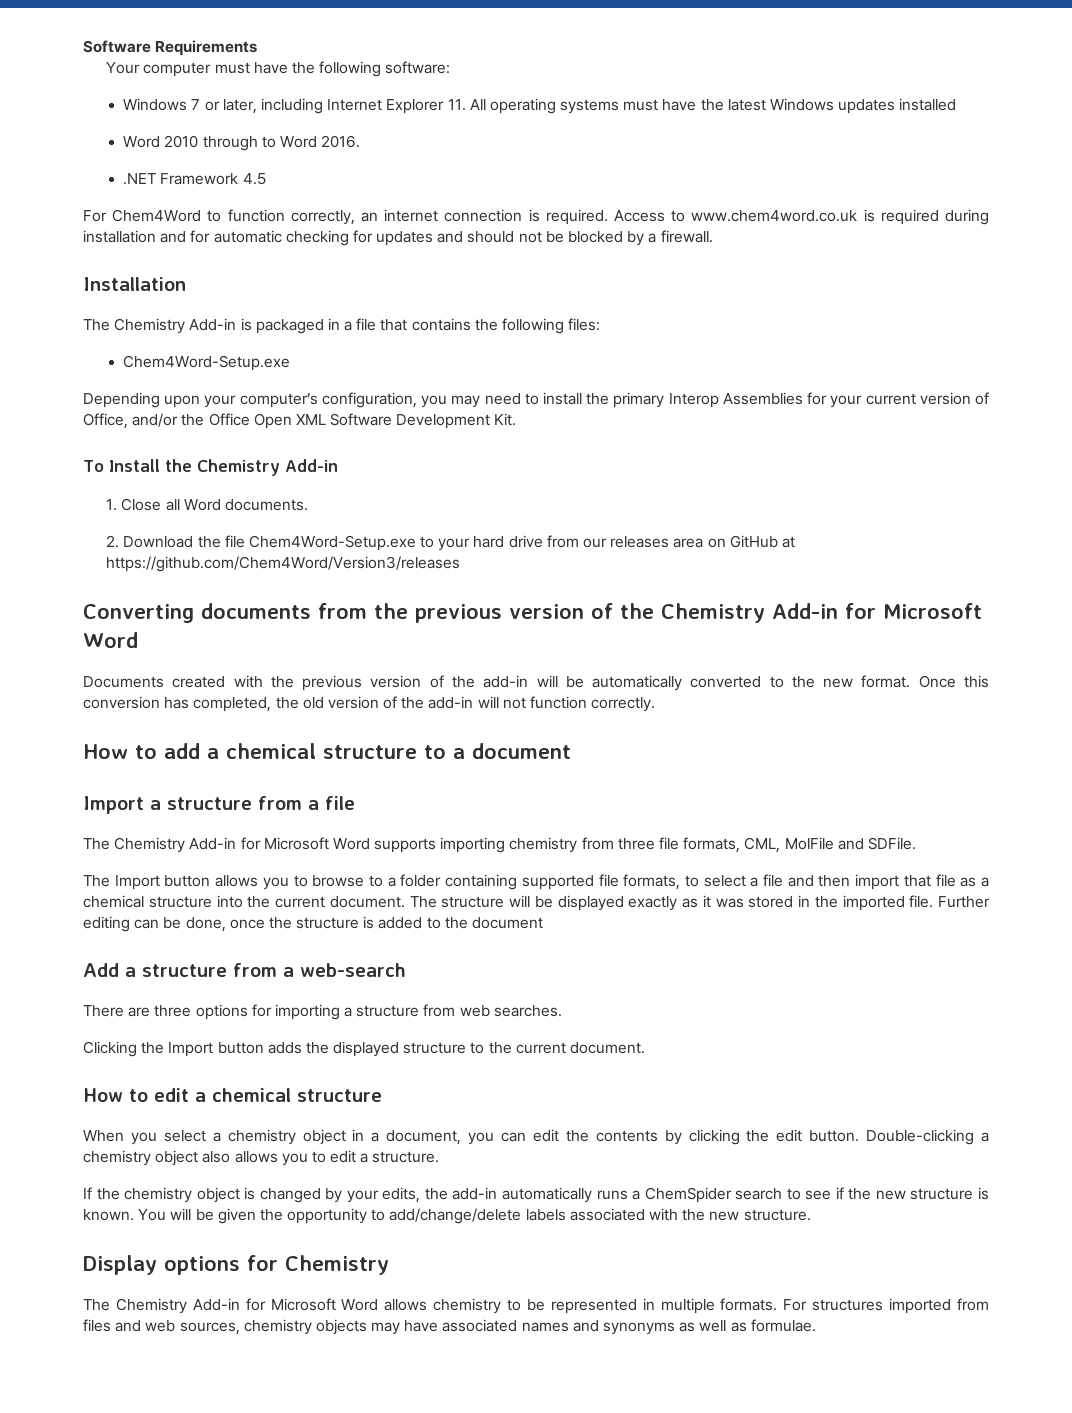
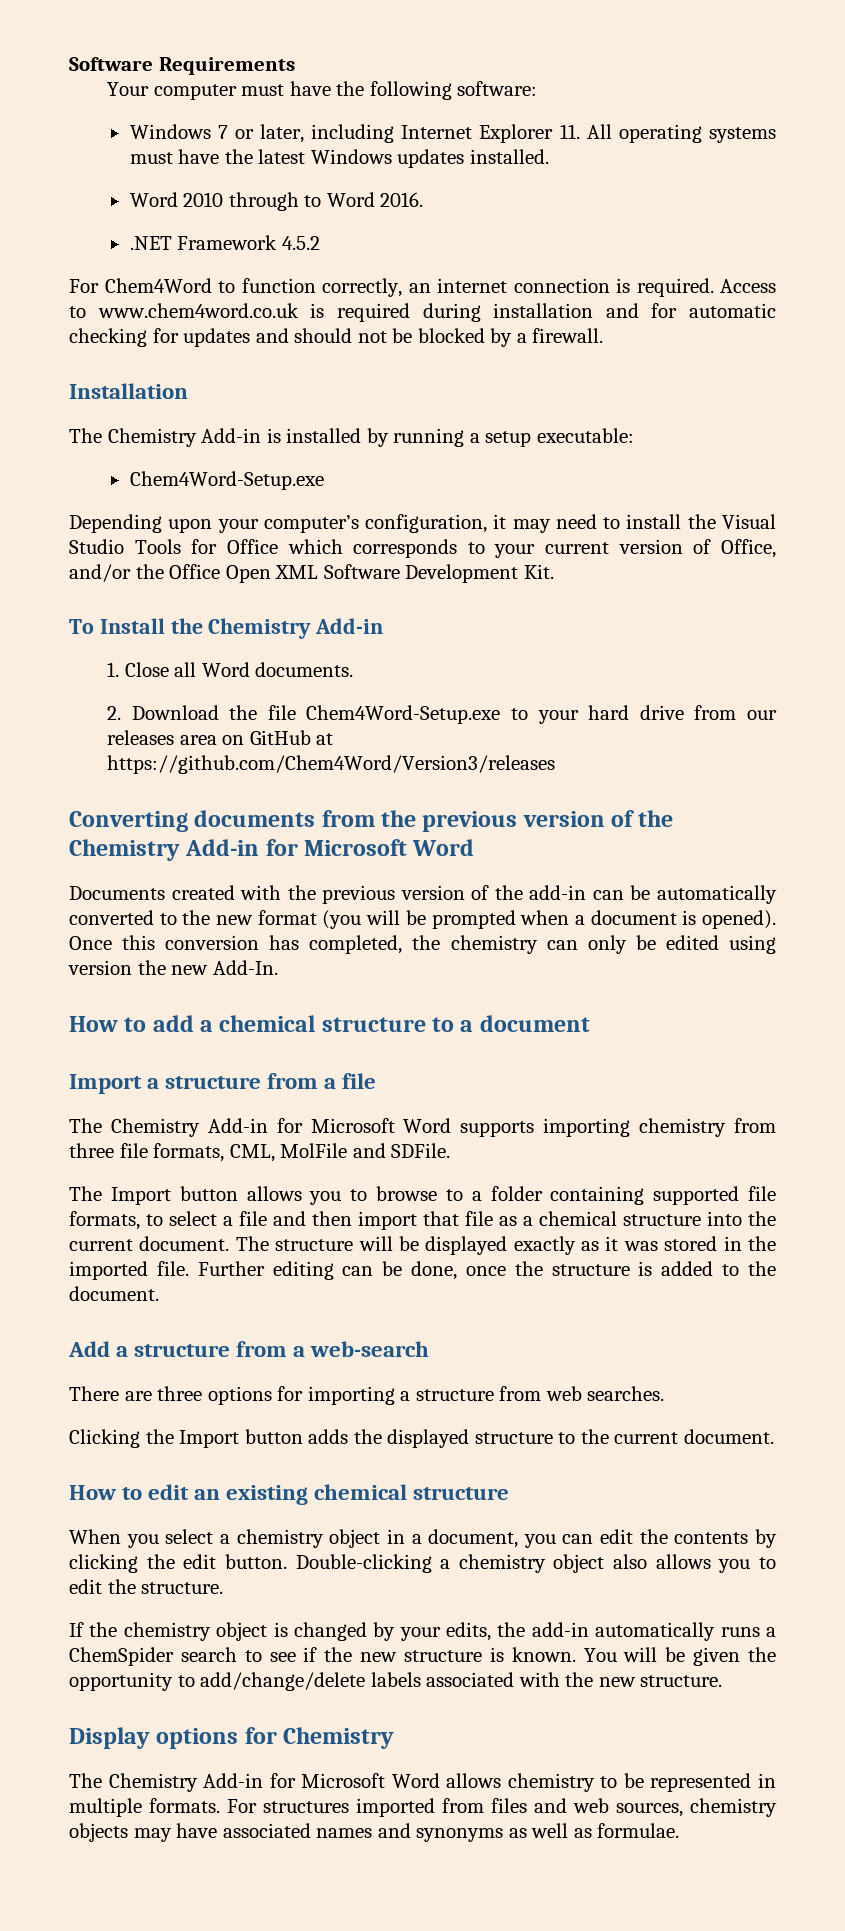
- Windows 7 or later, including Internet Explorer 11. All operating systems must have the latest Windows updates installed
+ Windows 7 or later, including Internet Explorer 11. All operating systems must have the latest Windows updates installed.
- .NET Framework 4.5
+ .NET Framework 4.5.2
- The Chemistry Add-in is packaged in a file that contains the following files:
+ The Chemistry Add-in is installed by running a setup executable:
- Depending upon your computer’s configuration, you may need to install the primary Interop Assemblies for your current version of Office, and/or the Office Open XML Software Development Kit.
+ Depending upon your computer’s configuration, it may need to install the Visual Studio Tools for Office which corresponds to your current version of Office, and/or the Office Open XML Software Development Kit.
- Documents created with the previous version of the add-in will be automatically converted to the new format.
+ Documents created with the previous version of the add-in can be automatically converted to the new format (you will be prompted when a document is opened).
- Once this conversion has completed, the old version of the add-in will not function correctly.
+ Once this conversion has completed, the chemistry can only be edited using version the new Add-In.
- Further editing can be done, once the structure is added to the document
+ Further editing can be done, once the structure is added to the document.
- How to edit a chemical structure
+ How to edit an existing chemical structure
- Double-clicking a chemistry object also allows you to edit a structure.
+ Double-clicking a chemistry object also allows you to edit the structure.

